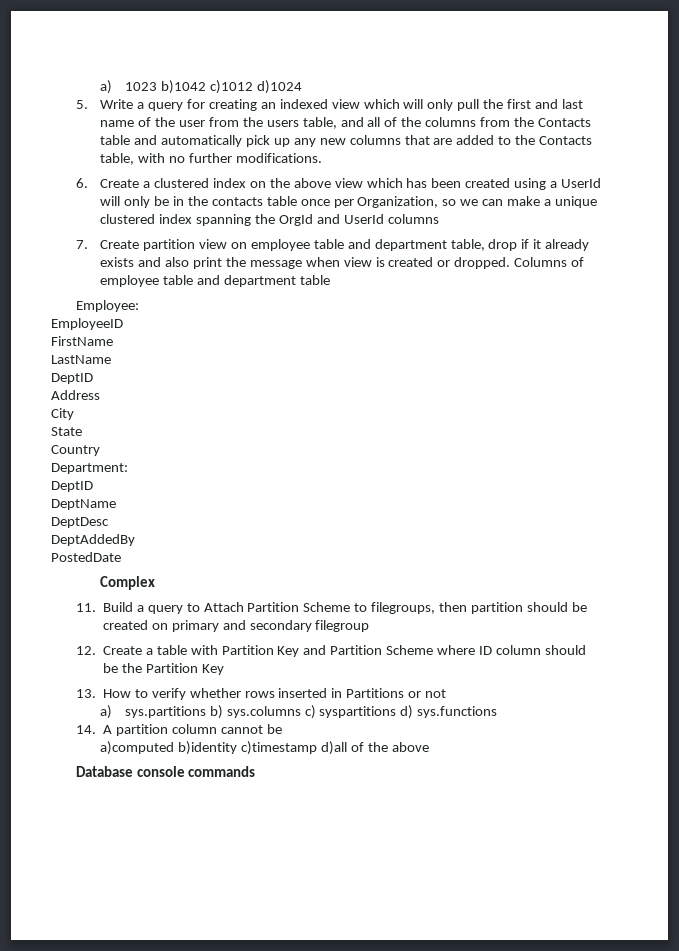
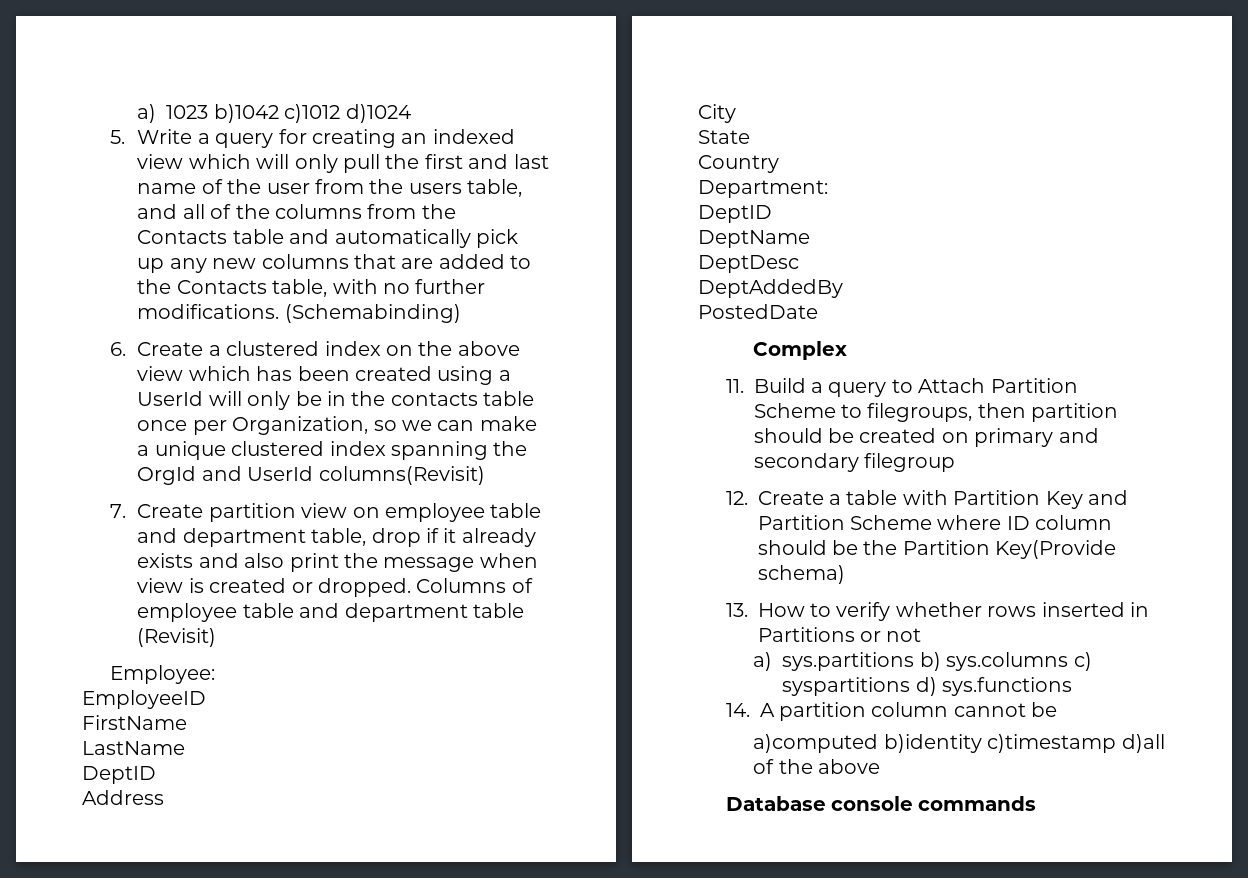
+ (Schemabinding)
- 6. Create a clustered index on the above view which has been created using a UserId will only be in the contacts table once per Organization, so we can make a unique clustered index spanning the OrgId and UserId columns
+ 6. Create a clustered index on the above view which has been created using a UserId will only be in the contacts table once per Organization, so we can make a unique clustered index spanning the OrgId and UserId columns(Revisit)
- Columns of employee table and department table
+ Columns of employee table and department table (Revisit)
- 12. Create a table with Partition Key and Partition Scheme where ID column should be the Partition Key
+ 12. Create a table with Partition Key and Partition Scheme where ID column should be the Partition Key(Provide schema)

